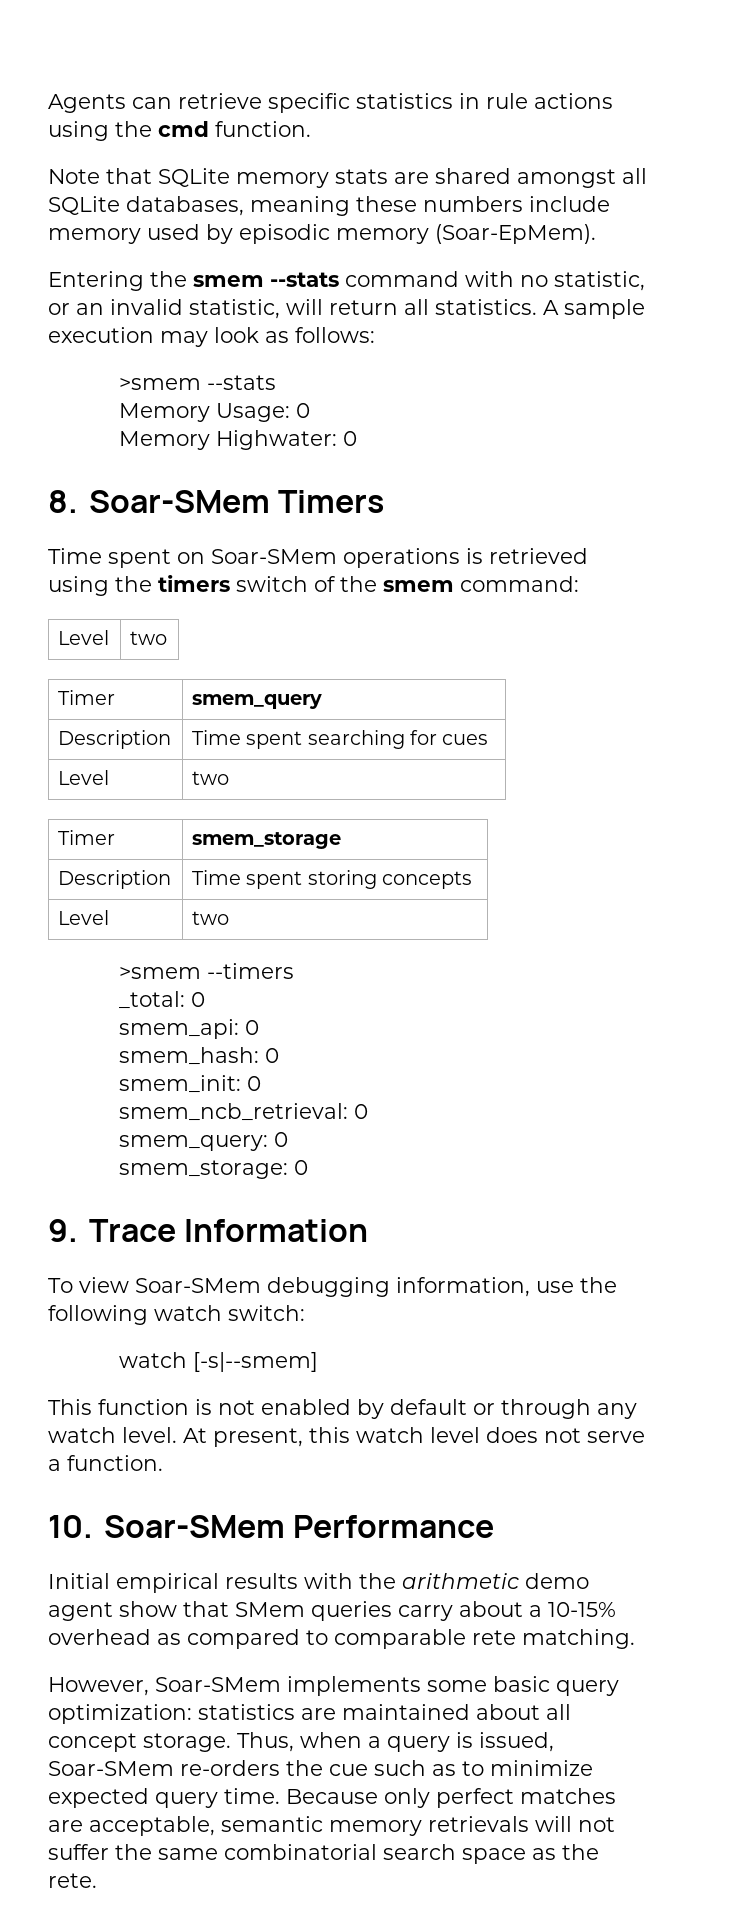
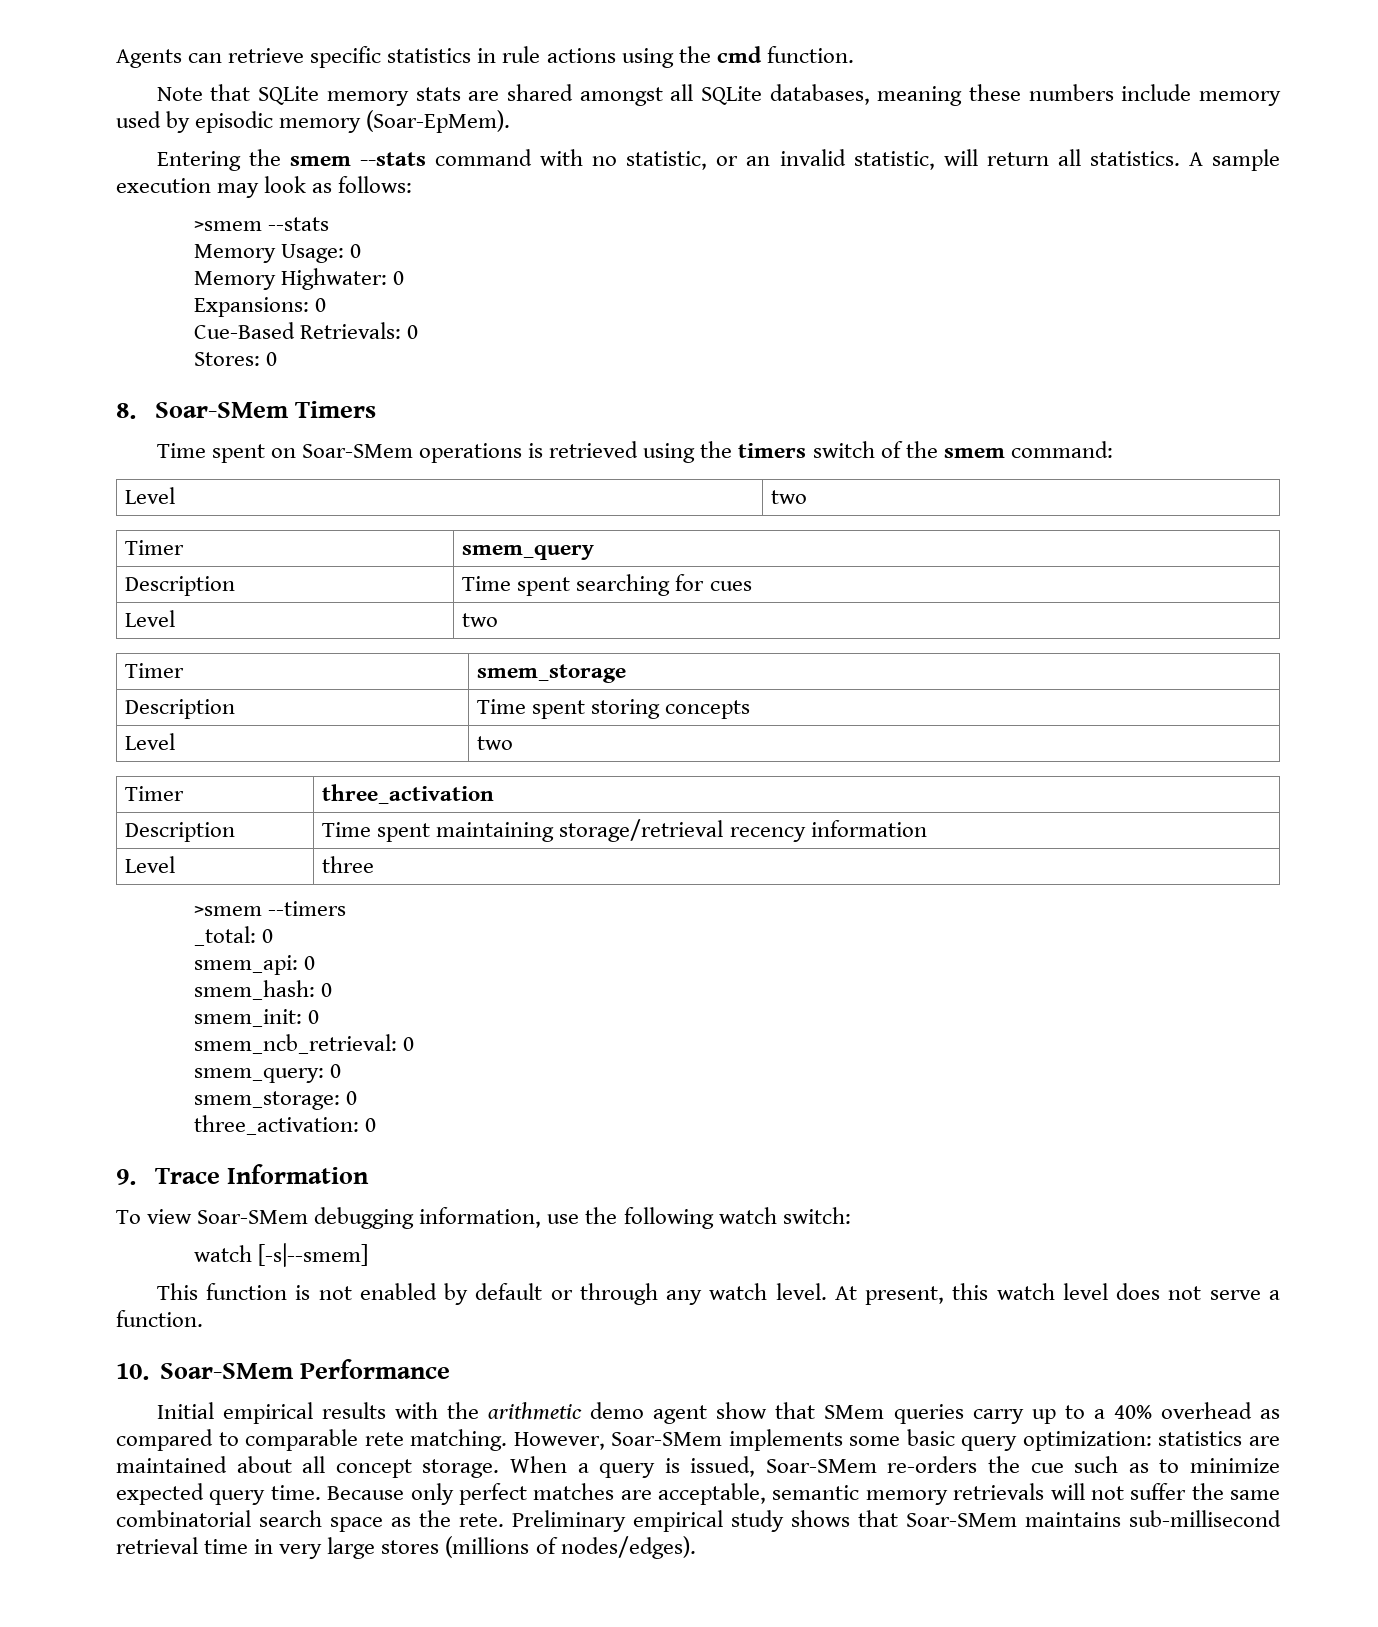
+ Expansions: 0
+ Cue-Based Retrievals: 0
+ Stores: 0
+ Timer | three_activation
+ Description | Time spent maintaining storage/retrieval recency information
+ Level | three
+ three_activation: 0
- Initial empirical results with the arithmetic demo agent show that SMem queries carry about a 10-15% overhead as compared to comparable rete matching.
- However, Soar-SMem implements some basic query optimization: statistics are maintained about all concept storage.
+ Initial empirical results with the arithmetic demo agent show that SMem queries carry up to a 40% overhead as compared to comparable rete matching. However, Soar-SMem implements some basic query optimization: statistics are maintained about all concept storage.
- Thus, when a query is issued, Soar-SMem re-orders the cue such as to minimize expected query time.
+ When a query is issued, Soar-SMem re-orders the cue such as to minimize expected query time.
+ Preliminary empirical study shows that Soar-SMem maintains sub-millisecond retrieval time in very large stores (millions of nodes/edges).

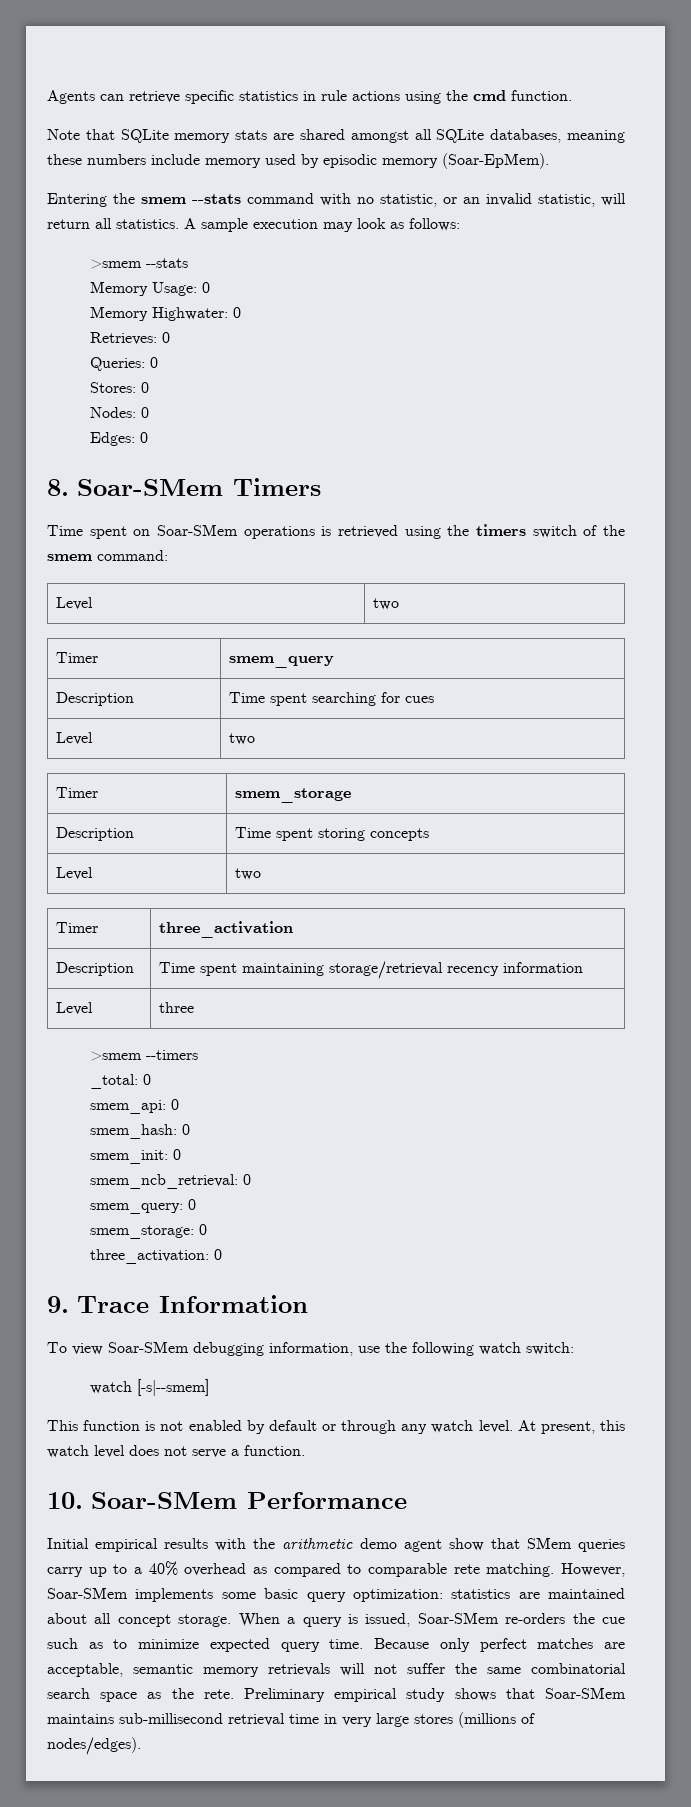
- Expansions: 0
- Cue-Based Retrievals: 0
+ Retrieves: 0
+ Queries: 0
+ Nodes: 0
+ Edges: 0

